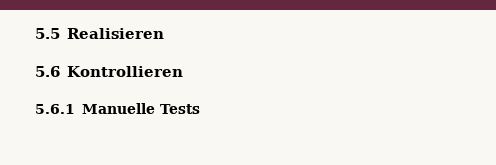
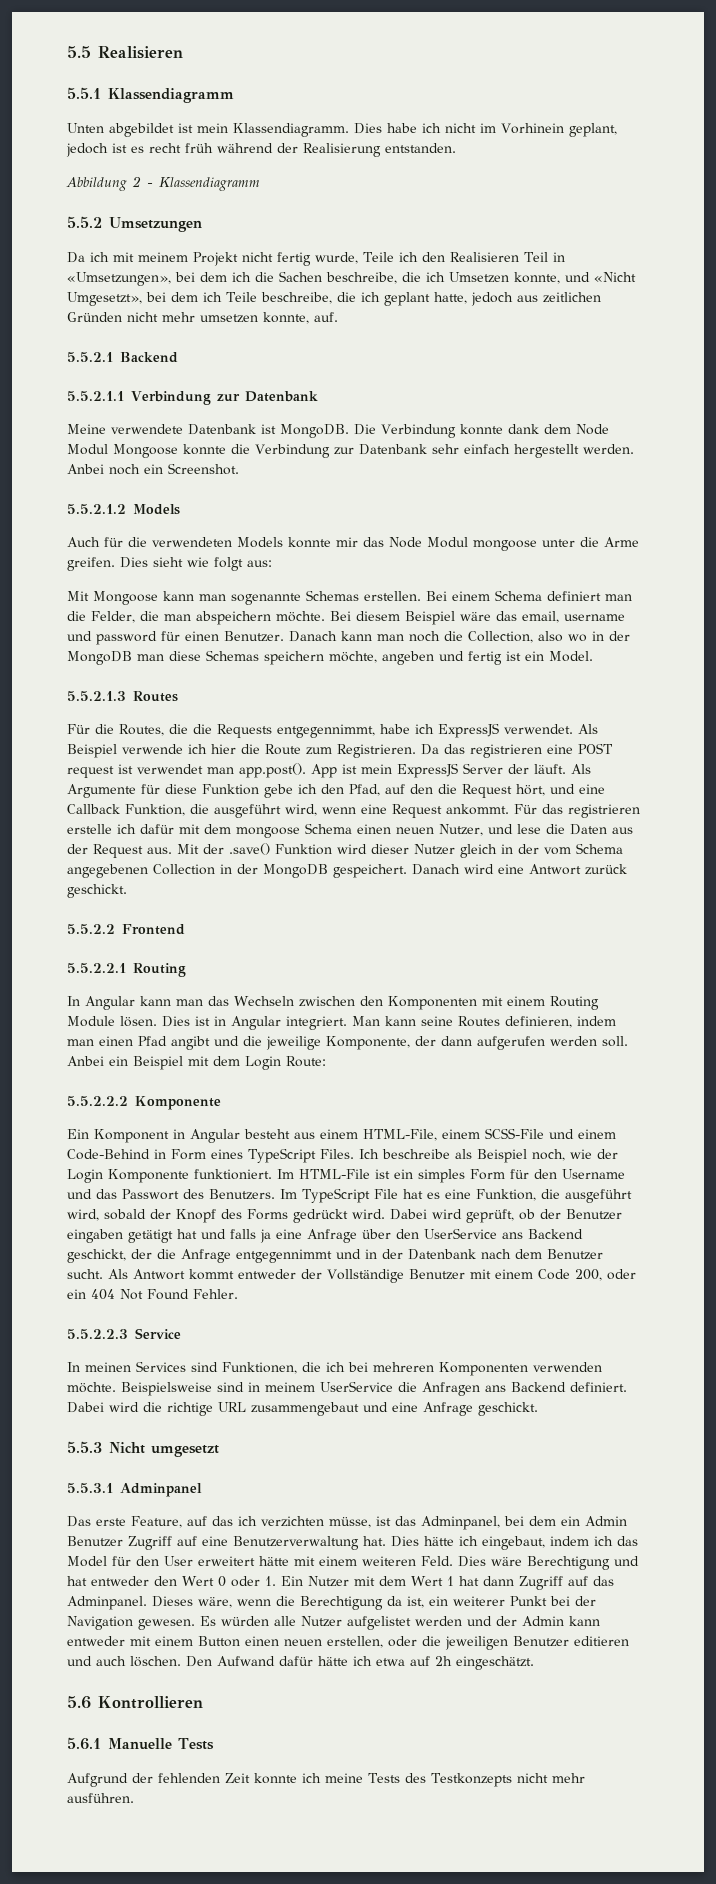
+ 5.5.1 Klassendiagramm
+ Unten abgebildet ist mein Klassendiagramm. Dies habe ich nicht im Vorhinein geplant, jedoch ist es recht früh während der Realisierung entstanden.
+ Abbildung 2 - Klassendiagramm
+ 5.5.2 Umsetzungen
+ Da ich mit meinem Projekt nicht fertig wurde, Teile ich den Realisieren Teil in «Umsetzungen», bei dem ich die Sachen beschreibe, die ich Umsetzen konnte, und «Nicht Umgesetzt», bei dem ich Teile beschreibe, die ich geplant hatte, jedoch aus zeitlichen Gründen nicht mehr umsetzen konnte, auf.
+ 5.5.2.1 Backend
+ 5.5.2.1.1 Verbindung zur Datenbank
+ Meine verwendete Datenbank ist MongoDB. Die Verbindung konnte dank dem Node Modul Mongoose konnte die Verbindung zur Datenbank sehr einfach hergestellt werden. Anbei noch ein Screenshot.
+ 5.5.2.1.2 Models
+ Auch für die verwendeten Models konnte mir das Node Modul mongoose unter die Arme greifen. Dies sieht wie folgt aus:
+ Mit Mongoose kann man sogenannte Schemas erstellen. Bei einem Schema definiert man die Felder, die man abspeichern möchte. Bei diesem Beispiel wäre das email, username und password für einen Benutzer. Danach kann man noch die Collection, also wo in der MongoDB man diese Schemas speichern möchte, angeben und fertig ist ein Model.
+ 5.5.2.1.3 Routes
+ Für die Routes, die die Requests entgegennimmt, habe ich ExpressJS verwendet. Als Beispiel verwende ich hier die Route zum Registrieren. Da das registrieren eine POST request ist verwendet man app.post(). App ist mein ExpressJS Server der läuft. Als Argumente für diese Funktion gebe ich den Pfad, auf den die Request hört, und eine Callback Funktion, die ausgeführt wird, wenn eine Request ankommt. Für das registrieren erstelle ich dafür mit dem mongoose Schema einen neuen Nutzer, und lese die Daten aus der Request aus. Mit der .save() Funktion wird dieser Nutzer gleich in der vom Schema angegebenen Collection in der MongoDB gespeichert. Danach wird eine Antwort zurück geschickt.
+ 5.5.2.2 Frontend
+ 5.5.2.2.1 Routing
+ In Angular kann man das Wechseln zwischen den Komponenten mit einem Routing Module lösen. Dies ist in Angular integriert. Man kann seine Routes definieren, indem man einen Pfad angibt und die jeweilige Komponente, der dann aufgerufen werden soll. Anbei ein Beispiel mit dem Login Route:
+ 5.5.2.2.2 Komponente
+ Ein Komponent in Angular besteht aus einem HTML-File, einem SCSS-File und einem Code-Behind in Form eines TypeScript Files. Ich beschreibe als Beispiel noch, wie der Login Komponente funktioniert. Im HTML-File ist ein simples Form für den Username und das Passwort des Benutzers. Im TypeScript File hat es eine Funktion, die ausgeführt wird, sobald der Knopf des Forms gedrückt wird. Dabei wird geprüft, ob der Benutzer eingaben getätigt hat und falls ja eine Anfrage über den UserService ans Backend geschickt, der die Anfrage entgegennimmt und in der Datenbank nach dem Benutzer sucht. Als Antwort kommt entweder der Vollständige Benutzer mit einem Code 200, oder ein 404 Not Found Fehler.
+ 5.5.2.2.3 Service
+ In meinen Services sind Funktionen, die ich bei mehreren Komponenten verwenden möchte. Beispielsweise sind in meinem UserService die Anfragen ans Backend definiert. Dabei wird die richtige URL zusammengebaut und eine Anfrage geschickt.
+ 5.5.3 Nicht umgesetzt
+ 5.5.3.1 Adminpanel
+ Das erste Feature, auf das ich verzichten müsse, ist das Adminpanel, bei dem ein Admin Benutzer Zugriff auf eine Benutzerverwaltung hat. Dies hätte ich eingebaut, indem ich das Model für den User erweitert hätte mit einem weiteren Feld. Dies wäre Berechtigung und hat entweder den Wert 0 oder 1. Ein Nutzer mit dem Wert 1 hat dann Zugriff auf das Adminpanel. Dieses wäre, wenn die Berechtigung da ist, ein weiterer Punkt bei der Navigation gewesen. Es würden alle Nutzer aufgelistet werden und der Admin kann entweder mit einem Button einen neuen erstellen, oder die jeweiligen Benutzer editieren und auch löschen. Den Aufwand dafür hätte ich etwa auf 2h eingeschätzt.
+ Aufgrund der fehlenden Zeit konnte ich meine Tests des Testkonzepts nicht mehr ausführen.

